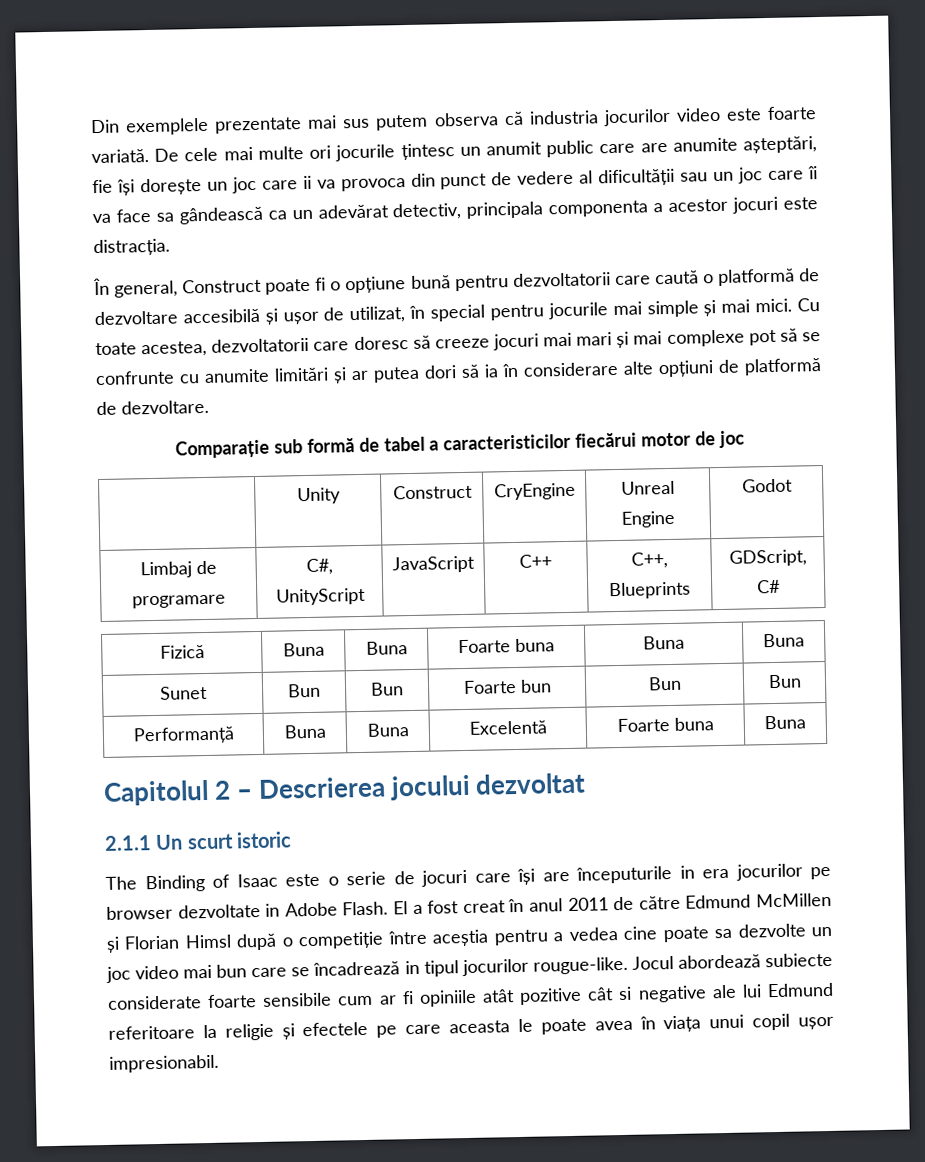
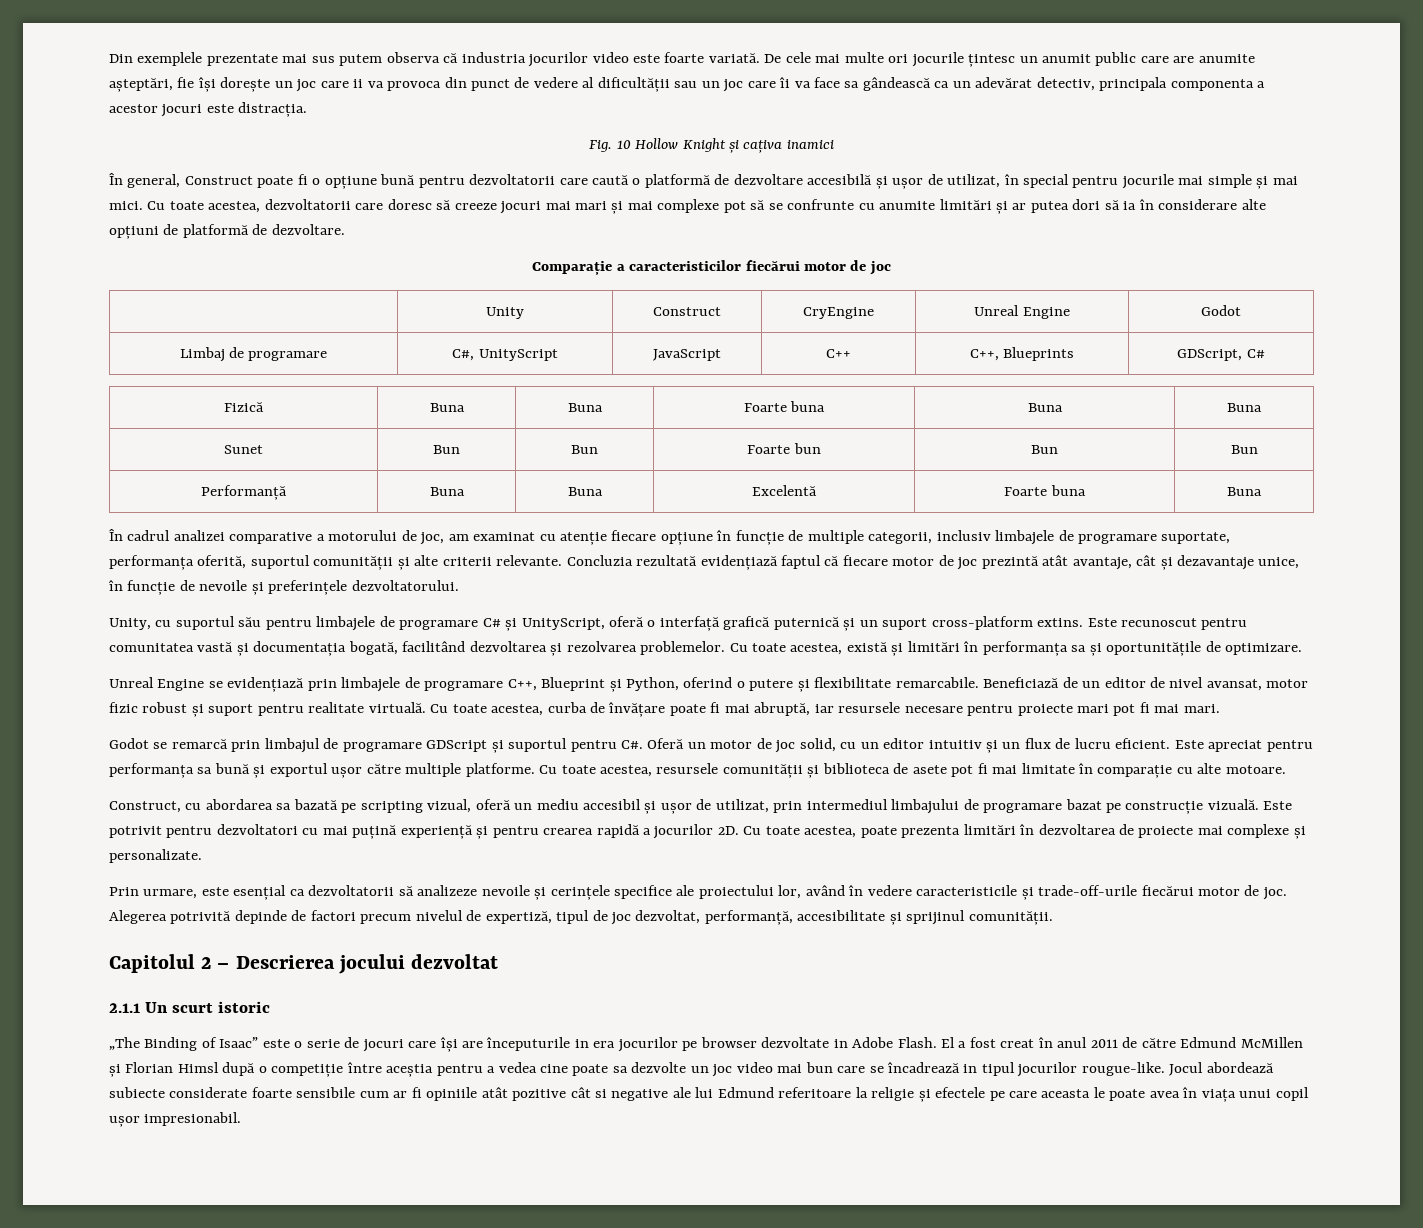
+ Fig. 10 Hollow Knight și cațiva inamici
- Comparație sub formă de tabel a caracteristicilor fiecărui motor de joc
+ Comparație a caracteristicilor fiecărui motor de joc
+ În cadrul analizei comparative a motorului de joc, am examinat cu atenție fiecare opțiune în funcție de multiple categorii, inclusiv limbajele de programare suportate, performanța oferită, suportul comunității și alte criterii relevante. Concluzia rezultată evidențiază faptul că fiecare motor de joc prezintă atât avantaje, cât și dezavantaje unice, în funcție de nevoile și preferințele dezvoltatorului.
+ Unity, cu suportul său pentru limbajele de programare C# și UnityScript, oferă o interfață grafică puternică și un suport cross-platform extins. Este recunoscut pentru comunitatea vastă și documentația bogată, facilitând dezvoltarea și rezolvarea problemelor. Cu toate acestea, există și limitări în performanța sa și oportunitățile de optimizare.
+ Unreal Engine se evidențiază prin limbajele de programare C++, Blueprint și Python, oferind o putere și flexibilitate remarcabile. Beneficiază de un editor de nivel avansat, motor fizic robust și suport pentru realitate virtuală. Cu toate acestea, curba de învățare poate fi mai abruptă, iar resursele necesare pentru proiecte mari pot fi mai mari.
+ Godot se remarcă prin limbajul de programare GDScript și suportul pentru C#. Oferă un motor de joc solid, cu un editor intuitiv și un flux de lucru eficient. Este apreciat pentru performanța sa bună și exportul ușor către multiple platforme. Cu toate acestea, resursele comunității și biblioteca de asete pot fi mai limitate în comparație cu alte motoare.
+ Construct, cu abordarea sa bazată pe scripting vizual, oferă un mediu accesibil și ușor de utilizat, prin intermediul limbajului de programare bazat pe construcție vizuală. Este potrivit pentru dezvoltatori cu mai puțină experiență și pentru crearea rapidă a jocurilor 2D. Cu toate acestea, poate prezenta limitări în dezvoltarea de proiecte mai complexe și personalizate.
+ Prin urmare, este esențial ca dezvoltatorii să analizeze nevoile și cerințele specifice ale proiectului lor, având în vedere caracteristicile și trade-off-urile fiecărui motor de joc. Alegerea potrivită depinde de factori precum nivelul de expertiză, tipul de joc dezvoltat, performanță, accesibilitate și sprijinul comunității.
- The Binding of Isaac este o serie de jocuri care își are începuturile in era jocurilor pe browser dezvoltate in Adobe Flash.
+ „The Binding of Isaac” este o serie de jocuri care își are începuturile in era jocurilor pe browser dezvoltate in Adobe Flash.

